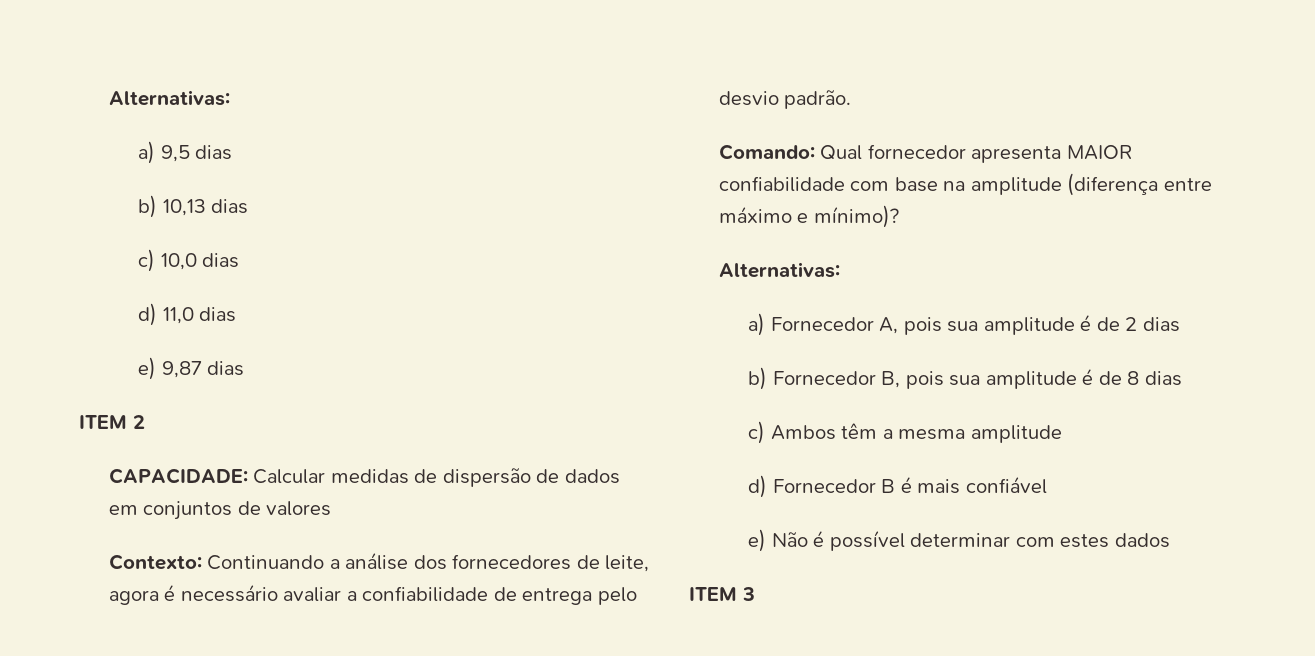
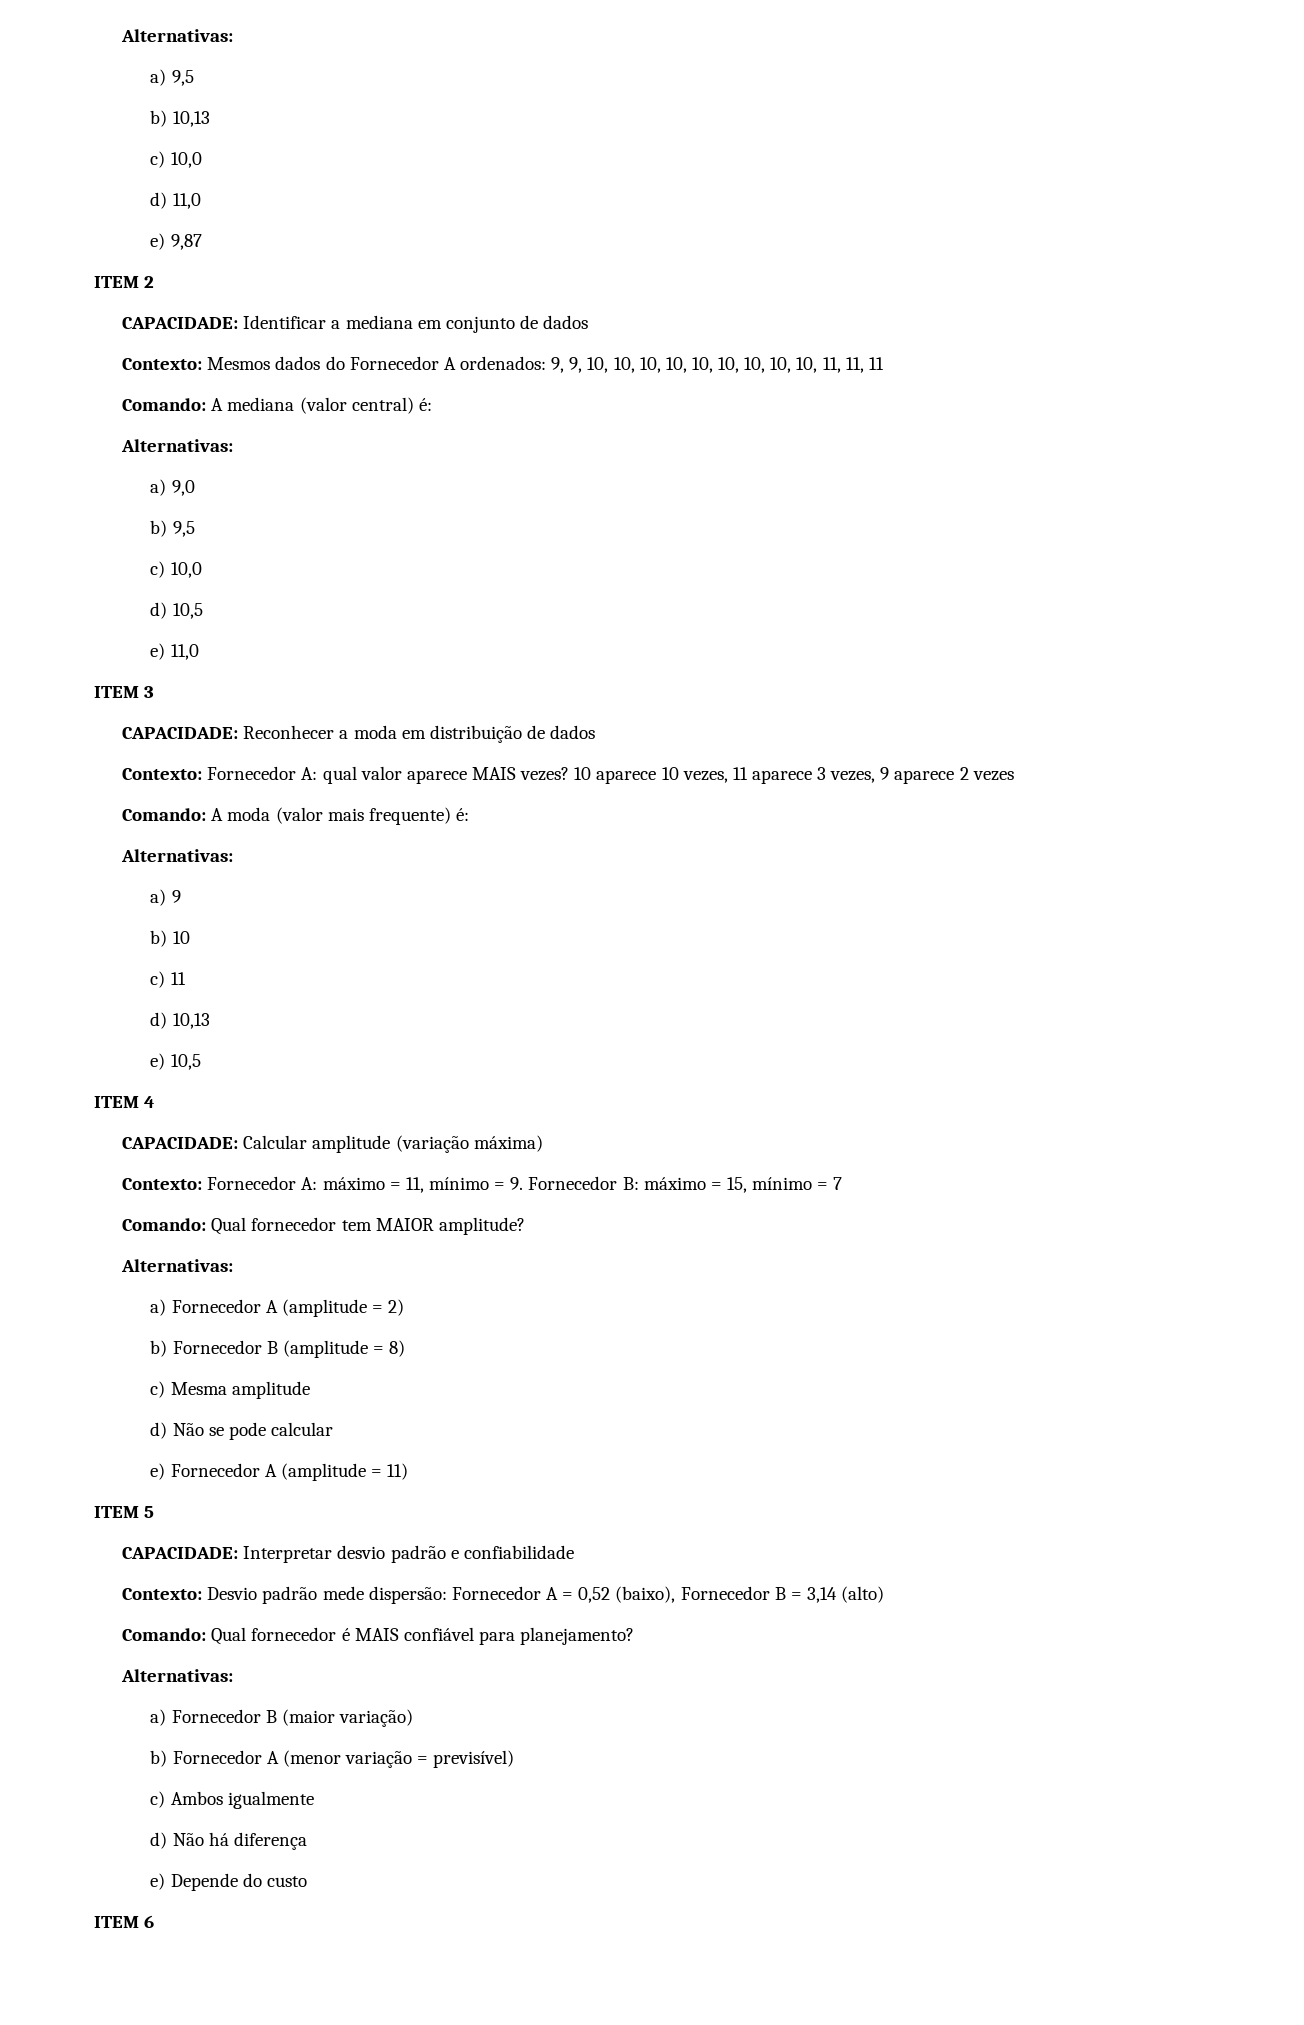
- a) 9,5 dias
+ a) 9,5
- b) 10,13 dias
- c) 10,0 dias
+ b) 10,13
+ c) 10,0
- d) 11,0 dias
+ d) 11,0
- e) 9,87 dias
+ e) 9,87
- CAPACIDADE: Calcular medidas de dispersão de dados em conjuntos de valores
- Contexto: Continuando a análise dos fornecedores de leite, agora é necessário avaliar a confiabilidade de entrega pelo desvio padrão.
- Comando: Qual fornecedor apresenta MAIOR confiabilidade com base na amplitude (diferença entre máximo e mínimo)?
+ CAPACIDADE: Identificar a mediana em conjunto de dados
+ Contexto: Mesmos dados do Fornecedor A ordenados: 9, 9, 10, 10, 10, 10, 10, 10, 10, 10, 10, 11, 11, 11
+ Comando: A mediana (valor central) é:
  Alternativas:
- a) Fornecedor A, pois sua amplitude é de 2 dias
- b) Fornecedor B, pois sua amplitude é de 8 dias
- c) Ambos têm a mesma amplitude
- d) Fornecedor B é mais confiável
- e) Não é possível determinar com estes dados
+ a) 9,0
+ b) 9,5
+ c) 10,0
+ d) 10,5
+ e) 11,0
  ITEM 3
+ CAPACIDADE: Reconhecer a moda em distribuição de dados
+ Contexto: Fornecedor A: qual valor aparece MAIS vezes? 10 aparece 10 vezes, 11 aparece 3 vezes, 9 aparece 2 vezes
+ Comando: A moda (valor mais frequente) é:
+ Alternativas:
+ a) 9
+ b) 10
+ c) 11
+ d) 10,13
+ e) 10,5
+ ITEM 4
+ CAPACIDADE: Calcular amplitude (variação máxima)
+ Contexto: Fornecedor A: máximo = 11, mínimo = 9. Fornecedor B: máximo = 15, mínimo = 7
+ Comando: Qual fornecedor tem MAIOR amplitude?
+ Alternativas:
+ a) Fornecedor A (amplitude = 2)
+ b) Fornecedor B (amplitude = 8)
+ c) Mesma amplitude
+ d) Não se pode calcular
+ e) Fornecedor A (amplitude = 11)
+ ITEM 5
+ CAPACIDADE: Interpretar desvio padrão e confiabilidade
+ Contexto: Desvio padrão mede dispersão: Fornecedor A = 0,52 (baixo), Fornecedor B = 3,14 (alto)
+ Comando: Qual fornecedor é MAIS confiável para planejamento?
+ Alternativas:
+ a) Fornecedor B (maior variação)
+ b) Fornecedor A (menor variação = previsível)
+ c) Ambos igualmente
+ d) Não há diferença
+ e) Depende do custo
+ ITEM 6

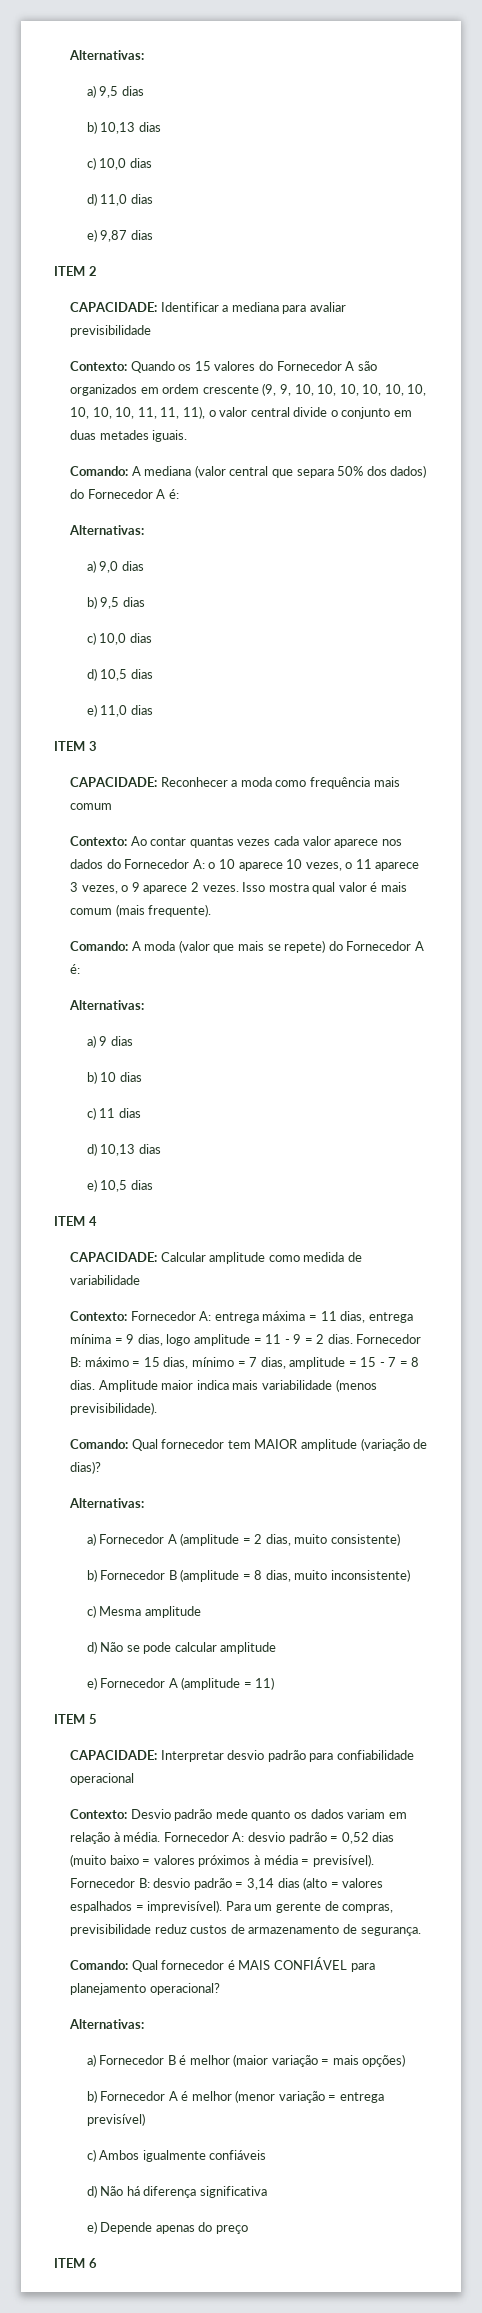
- a) 9,5
+ a) 9,5 dias
- b) 10,13
- c) 10,0
+ b) 10,13 dias
+ c) 10,0 dias
- d) 11,0
+ d) 11,0 dias
- e) 9,87
+ e) 9,87 dias
- CAPACIDADE: Identificar a mediana em conjunto de dados
- Contexto: Mesmos dados do Fornecedor A ordenados: 9, 9, 10, 10, 10, 10, 10, 10, 10, 10, 10, 11, 11, 11
- Comando: A mediana (valor central) é:
+ CAPACIDADE: Identificar a mediana para avaliar previsibilidade
+ Contexto: Quando os 15 valores do Fornecedor A são organizados em ordem crescente (9, 9, 10, 10, 10, 10, 10, 10, 10, 10, 10, 11, 11, 11), o valor central divide o conjunto em duas metades iguais.
+ Comando: A mediana (valor central que separa 50% dos dados) do Fornecedor A é:
- a) 9,0
+ a) 9,0 dias
- b) 9,5
- c) 10,0
+ b) 9,5 dias
+ c) 10,0 dias
- d) 10,5
+ d) 10,5 dias
- e) 11,0
+ e) 11,0 dias
- CAPACIDADE: Reconhecer a moda em distribuição de dados
- Contexto: Fornecedor A: qual valor aparece MAIS vezes? 10 aparece 10 vezes, 11 aparece 3 vezes, 9 aparece 2 vezes
- Comando: A moda (valor mais frequente) é:
+ CAPACIDADE: Reconhecer a moda como frequência mais comum
+ Contexto: Ao contar quantas vezes cada valor aparece nos dados do Fornecedor A: o 10 aparece 10 vezes, o 11 aparece 3 vezes, o 9 aparece 2 vezes. Isso mostra qual valor é mais comum (mais frequente).
+ Comando: A moda (valor que mais se repete) do Fornecedor A é:
- a) 9
+ a) 9 dias
- b) 10
+ b) 10 dias
- c) 11
+ c) 11 dias
- d) 10,13
+ d) 10,13 dias
- e) 10,5
+ e) 10,5 dias
- CAPACIDADE: Calcular amplitude (variação máxima)
- Contexto: Fornecedor A: máximo = 11, mínimo = 9. Fornecedor B: máximo = 15, mínimo = 7
+ CAPACIDADE: Calcular amplitude como medida de variabilidade
+ Contexto: Fornecedor A: entrega máxima = 11 dias, entrega mínima = 9 dias, logo amplitude = 11 - 9 = 2 dias. Fornecedor B: máximo = 15 dias, mínimo = 7 dias, amplitude = 15 - 7 = 8 dias. Amplitude maior indica mais variabilidade (menos previsibilidade).
- Comando: Qual fornecedor tem MAIOR amplitude?
+ Comando: Qual fornecedor tem MAIOR amplitude (variação de dias)?
- a) Fornecedor A (amplitude = 2)
+ a) Fornecedor A (amplitude = 2 dias, muito consistente)
- b) Fornecedor B (amplitude = 8)
+ b) Fornecedor B (amplitude = 8 dias, muito inconsistente)
- d) Não se pode calcular
+ d) Não se pode calcular amplitude
- CAPACIDADE: Interpretar desvio padrão e confiabilidade
+ CAPACIDADE: Interpretar desvio padrão para confiabilidade operacional
- Contexto: Desvio padrão mede dispersão: Fornecedor A = 0,52 (baixo), Fornecedor B = 3,14 (alto)
+ Contexto: Desvio padrão mede quanto os dados variam em relação à média. Fornecedor A: desvio padrão = 0,52 dias (muito baixo = valores próximos à média = previsível). Fornecedor B: desvio padrão = 3,14 dias (alto = valores espalhados = imprevisível). Para um gerente de compras, previsibilidade reduz custos de armazenamento de segurança.
- Comando: Qual fornecedor é MAIS confiável para planejamento?
+ Comando: Qual fornecedor é MAIS CONFIÁVEL para planejamento operacional?
- a) Fornecedor B (maior variação)
+ a) Fornecedor B é melhor (maior variação = mais opções)
- b) Fornecedor A (menor variação = previsível)
+ b) Fornecedor A é melhor (menor variação = entrega previsível)
- c) Ambos igualmente
+ c) Ambos igualmente confiáveis
- d) Não há diferença
+ d) Não há diferença significativa
- e) Depende do custo
+ e) Depende apenas do preço

